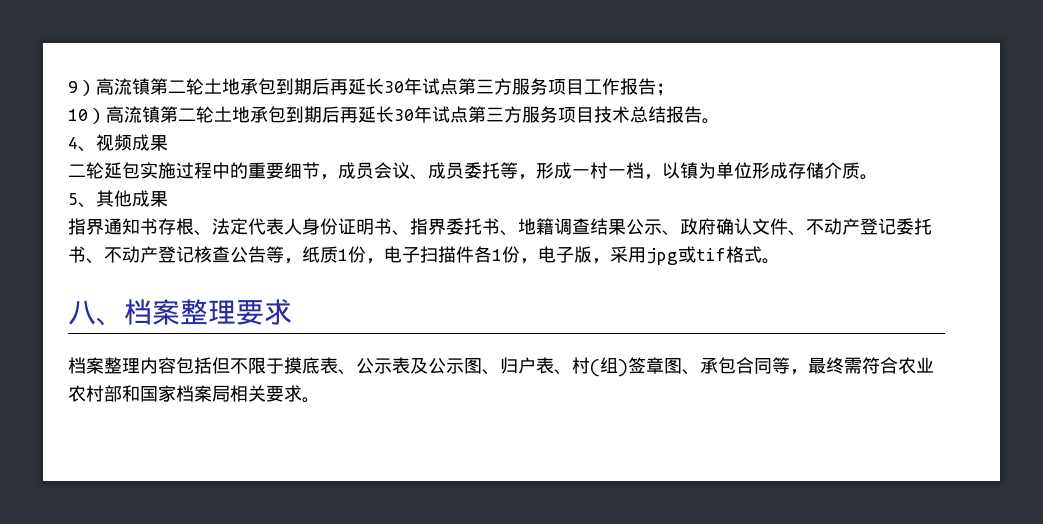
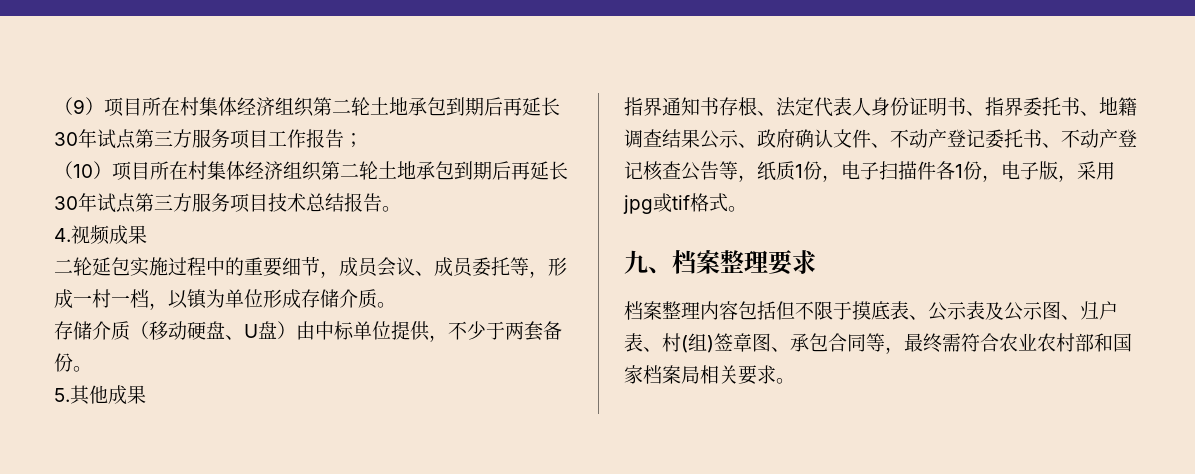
- 9）高流镇第二轮土地承包到期后再延长30年试点第三方服务项目工作报告；
+ （9）项目所在村集体经济组织第二轮土地承包到期后再延长30年试点第三方服务项目工作报告；
- 10）高流镇第二轮土地承包到期后再延长30年试点第三方服务项目技术总结报告。
+ （10）项目所在村集体经济组织第二轮土地承包到期后再延长30年试点第三方服务项目技术总结报告。
- 4、视频成果
+ 4.视频成果
- 5、其他成果
+ 存储介质（移动硬盘、U盘）由中标单位提供，不少于两套备份。
+ 5.其他成果
- 八、档案整理要求
+ 九、档案整理要求

